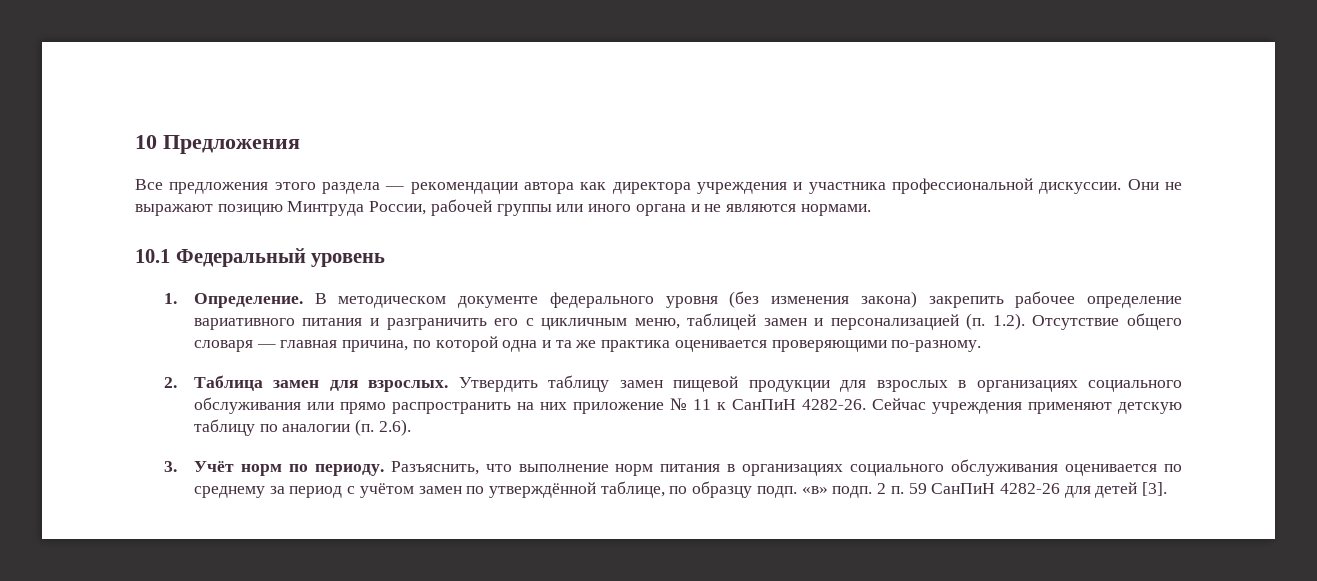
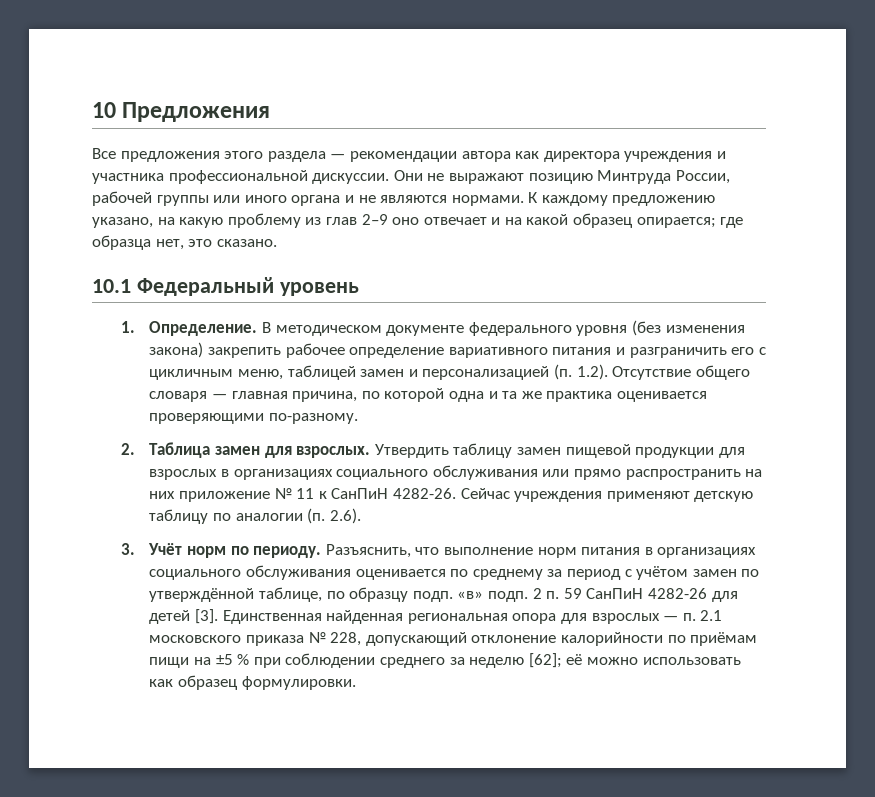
+ К каждому предложению указано, на какую проблему из глав 2–9 оно отвечает и на какой образец опирается; где образца нет, это сказано.
+ Единственная найденная региональная опора для взрослых — п. 2.1 московского приказа № 228, допускающий отклонение калорийности по приёмам пищи на ±5 % при соблюдении среднего за неделю [62]; её можно использовать как образец формулировки.

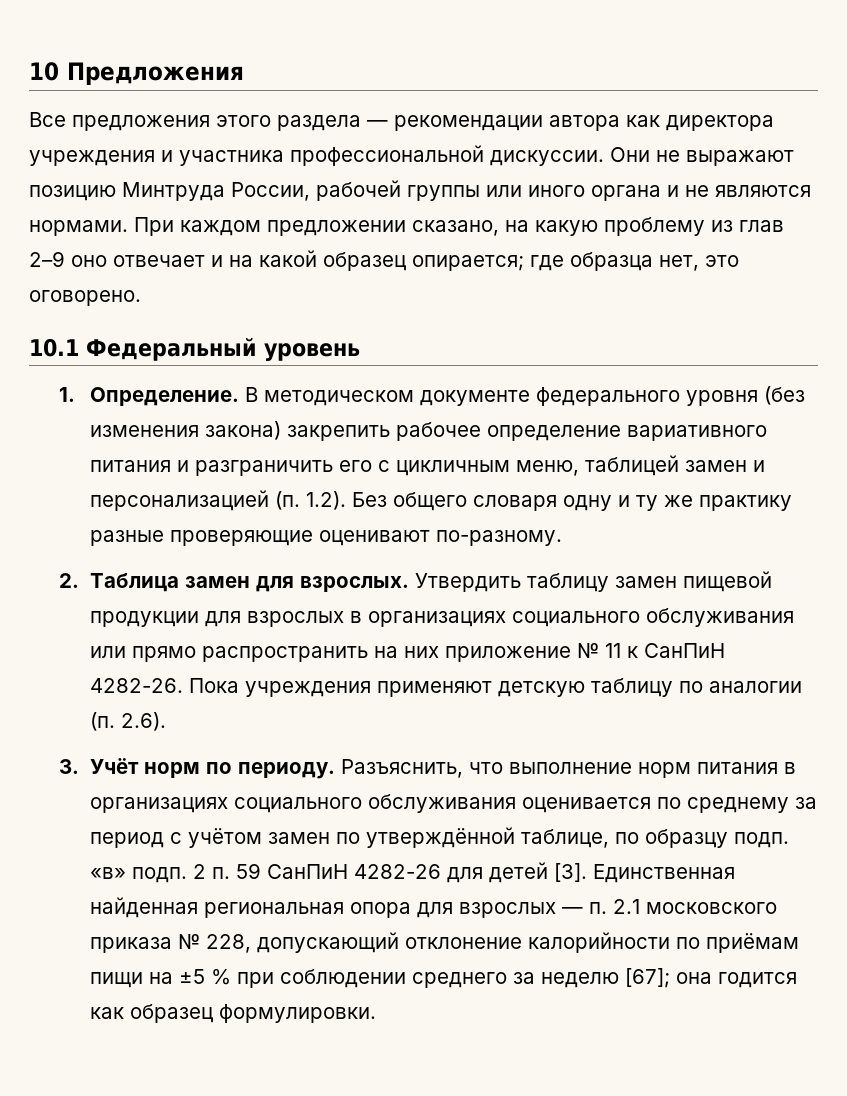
- К каждому предложению указано, на какую проблему из глав 2–9 оно отвечает и на какой образец опирается; где образца нет, это сказано.
+ При каждом предложении сказано, на какую проблему из глав 2–9 оно отвечает и на какой образец опирается; где образца нет, это оговорено.
- В методическом документе федерального уровня (без изменения закона) закрепить рабочее определение вариативного питания и разграничить его с цикличным меню, таблицей замен и персонализацией (п. 1.2). Отсутствие общего словаря — главная причина, по которой одна и та же практика оценивается проверяющими по-разному.
+ В методическом документе федерального уровня (без изменения закона) закрепить рабочее определение вариативного питания и разграничить его с цикличным меню, таблицей замен и персонализацией (п. 1.2). Без общего словаря одну и ту же практику разные проверяющие оценивают по-разному.
- Сейчас учреждения применяют детскую таблицу по аналогии (п. 2.6).
+ Пока учреждения применяют детскую таблицу по аналогии (п. 2.6).
- Единственная найденная региональная опора для взрослых — п. 2.1 московского приказа № 228, допускающий отклонение калорийности по приёмам пищи на ±5 % при соблюдении среднего за неделю [62]; её можно использовать как образец формулировки.
+ Единственная найденная региональная опора для взрослых — п. 2.1 московского приказа № 228, допускающий отклонение калорийности по приёмам пищи на ±5 % при соблюдении среднего за неделю [67]; она годится как образец формулировки.

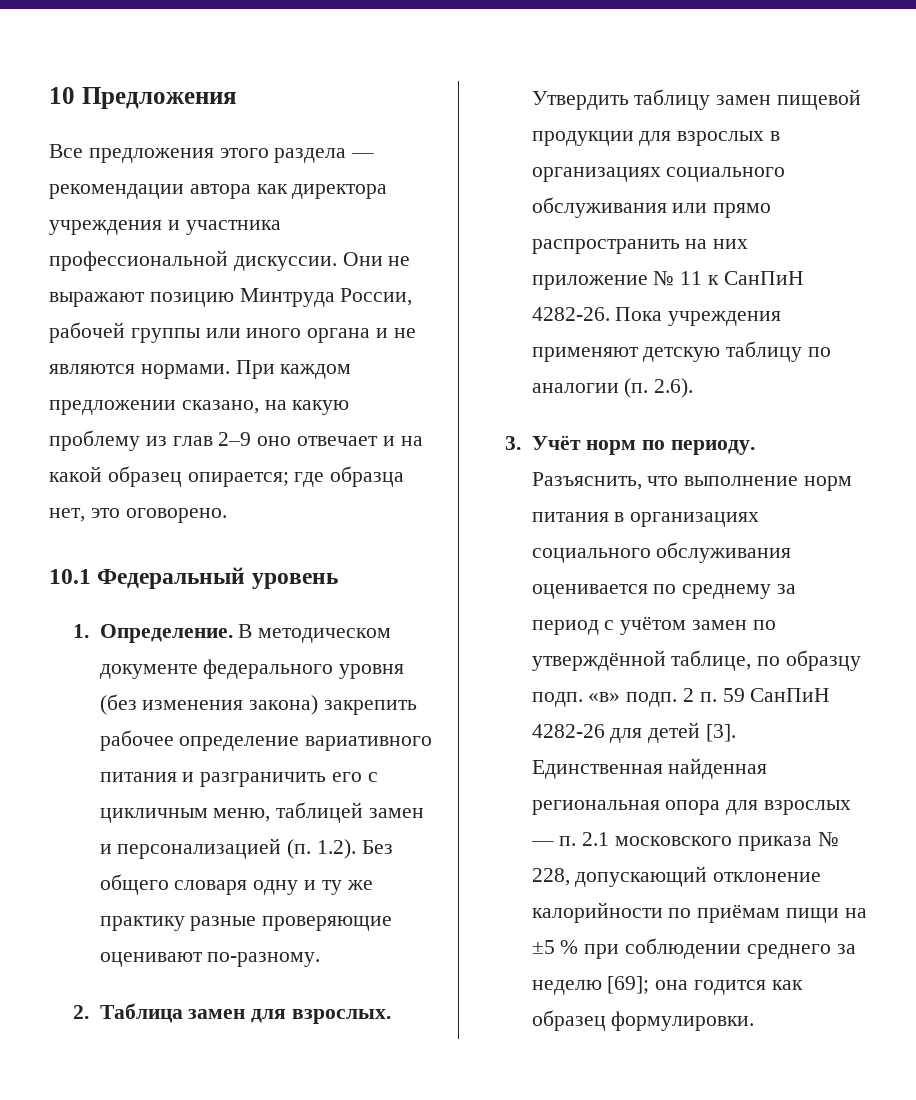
- Единственная найденная региональная опора для взрослых — п. 2.1 московского приказа № 228, допускающий отклонение калорийности по приёмам пищи на ±5 % при соблюдении среднего за неделю [67]; она годится как образец формулировки.
+ Единственная найденная региональная опора для взрослых — п. 2.1 московского приказа № 228, допускающий отклонение калорийности по приёмам пищи на ±5 % при соблюдении среднего за неделю [69]; она годится как образец формулировки.

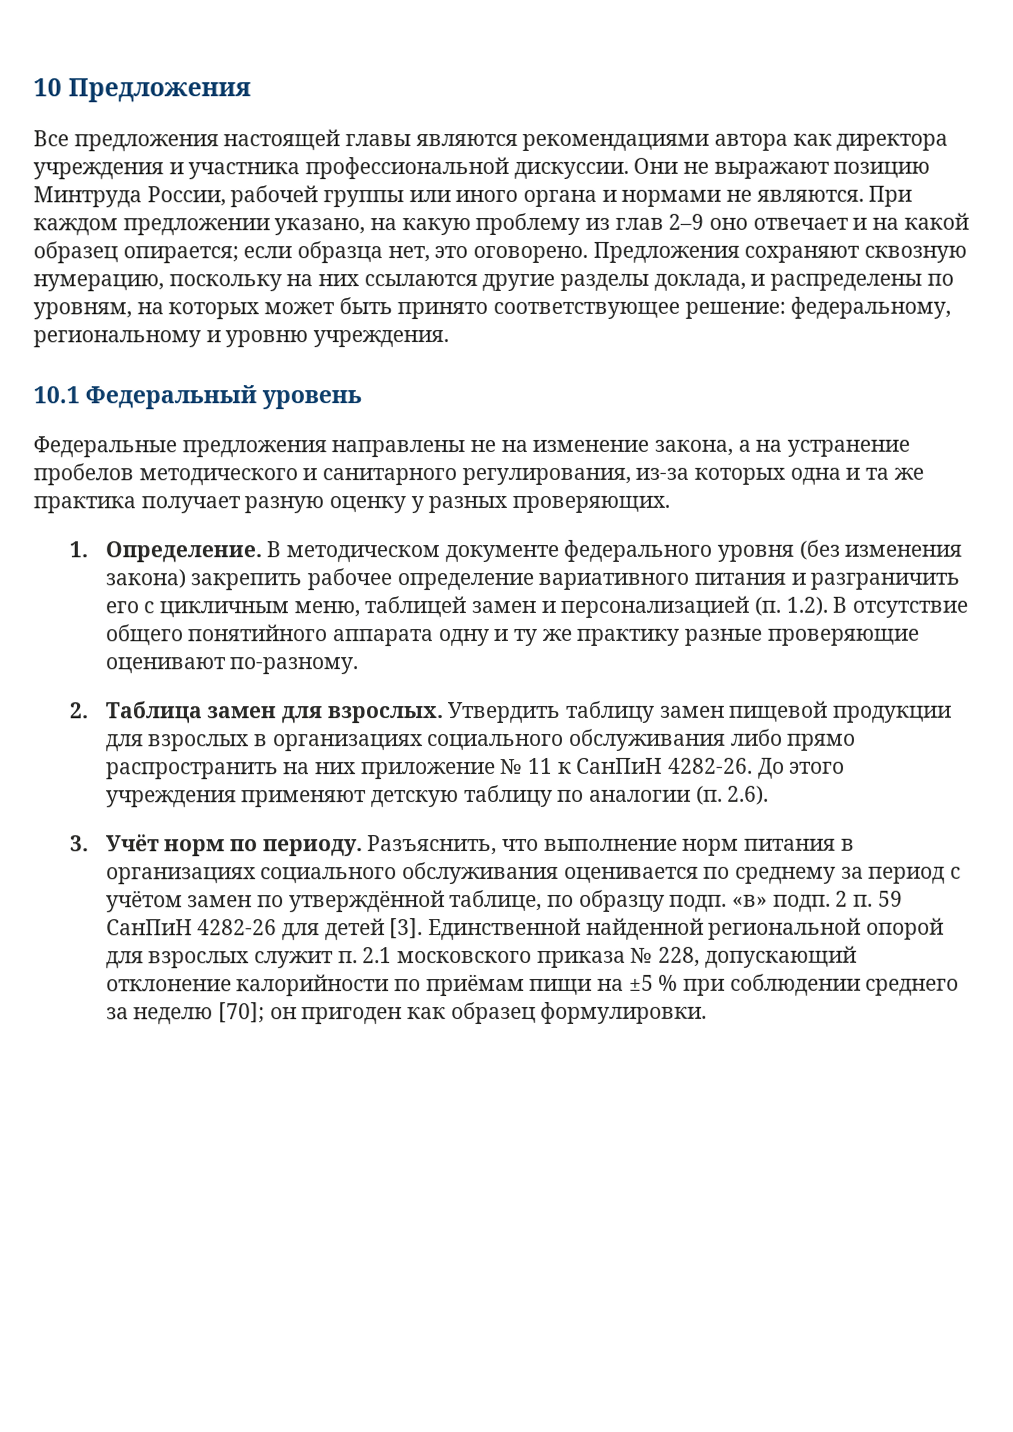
- Все предложения этого раздела — рекомендации автора как директора учреждения и участника профессиональной дискуссии.
+ Все предложения настоящей главы являются рекомендациями автора как директора учреждения и участника профессиональной дискуссии.
- Они не выражают позицию Минтруда России, рабочей группы или иного органа и не являются нормами.
+ Они не выражают позицию Минтруда России, рабочей группы или иного органа и нормами не являются.
- При каждом предложении сказано, на какую проблему из глав 2–9 оно отвечает и на какой образец опирается; где образца нет, это оговорено.
+ При каждом предложении указано, на какую проблему из глав 2–9 оно отвечает и на какой образец опирается; если образца нет, это оговорено. Предложения сохраняют сквозную нумерацию, поскольку на них ссылаются другие разделы доклада, и распределены по уровням, на которых может быть принято соответствующее решение: федеральному, региональному и уровню учреждения.
  10.1 Федеральный уровень
+ Федеральные предложения направлены не на изменение закона, а на устранение пробелов методического и санитарного регулирования, из-за которых одна и та же практика получает разную оценку у разных проверяющих.
- В методическом документе федерального уровня (без изменения закона) закрепить рабочее определение вариативного питания и разграничить его с цикличным меню, таблицей замен и персонализацией (п. 1.2). Без общего словаря одну и ту же практику разные проверяющие оценивают по-разному.
+ В методическом документе федерального уровня (без изменения закона) закрепить рабочее определение вариативного питания и разграничить его с цикличным меню, таблицей замен и персонализацией (п. 1.2). В отсутствие общего понятийного аппарата одну и ту же практику разные проверяющие оценивают по-разному.
- Утвердить таблицу замен пищевой продукции для взрослых в организациях социального обслуживания или прямо распространить на них приложение № 11 к СанПиН 4282-26.
+ Утвердить таблицу замен пищевой продукции для взрослых в организациях социального обслуживания либо прямо распространить на них приложение № 11 к СанПиН 4282-26.
- Пока учреждения применяют детскую таблицу по аналогии (п. 2.6).
+ До этого учреждения применяют детскую таблицу по аналогии (п. 2.6).
- Единственная найденная региональная опора для взрослых — п. 2.1 московского приказа № 228, допускающий отклонение калорийности по приёмам пищи на ±5 % при соблюдении среднего за неделю [69]; она годится как образец формулировки.
+ Единственной найденной региональной опорой для взрослых служит п. 2.1 московского приказа № 228, допускающий отклонение калорийности по приёмам пищи на ±5 % при соблюдении среднего за неделю [70]; он пригоден как образец формулировки.

